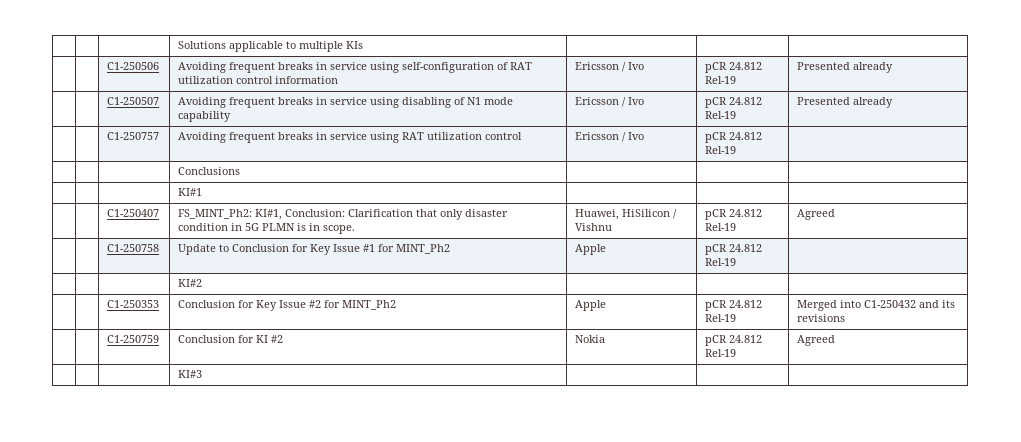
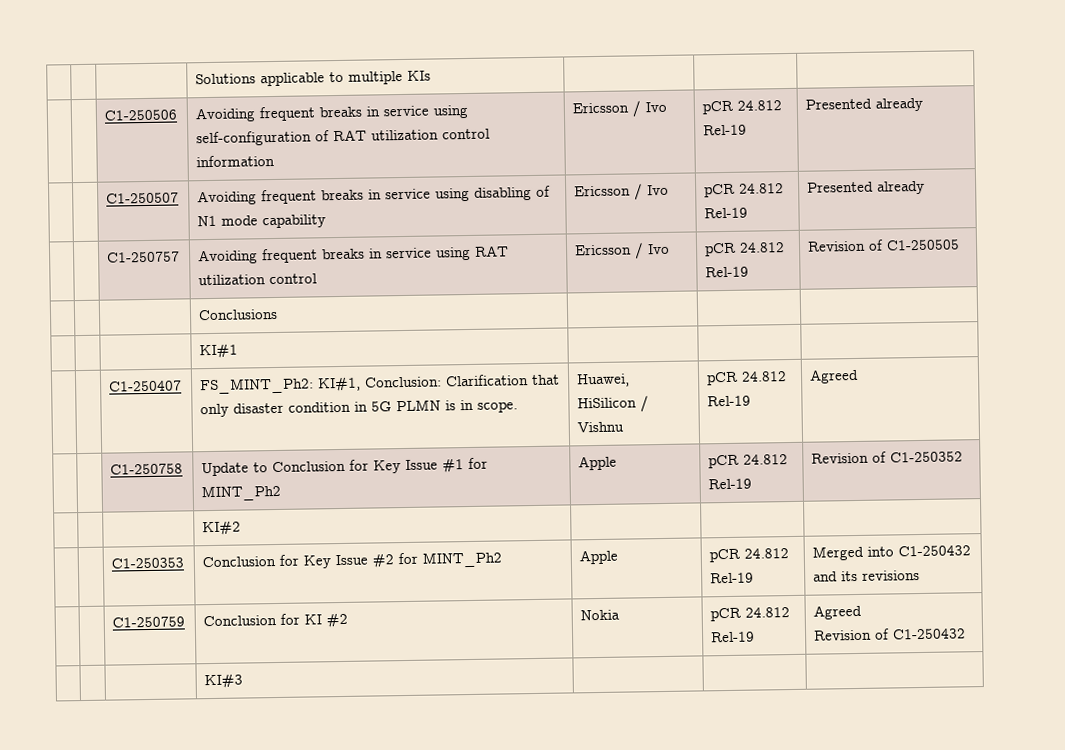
- | | C1-250757 | Avoiding frequent breaks in service using RAT utilization control | Ericsson / Ivo | pCR 24.812 Rel-19 |
+ | | C1-250757 | Avoiding frequent breaks in service using RAT utilization control | Ericsson / Ivo | pCR 24.812 Rel-19 | Revision of C1-250505
- | | C1-250758 | Update to Conclusion for Key Issue #1 for MINT_Ph2 | Apple | pCR 24.812 Rel-19 |
+ | | C1-250758 | Update to Conclusion for Key Issue #1 for MINT_Ph2 | Apple | pCR 24.812 Rel-19 | Revision of C1-250352
  | | C1-250759 | Conclusion for KI #2 | Nokia | pCR 24.812 Rel-19 | Agreed
+ Revision of C1-250432

